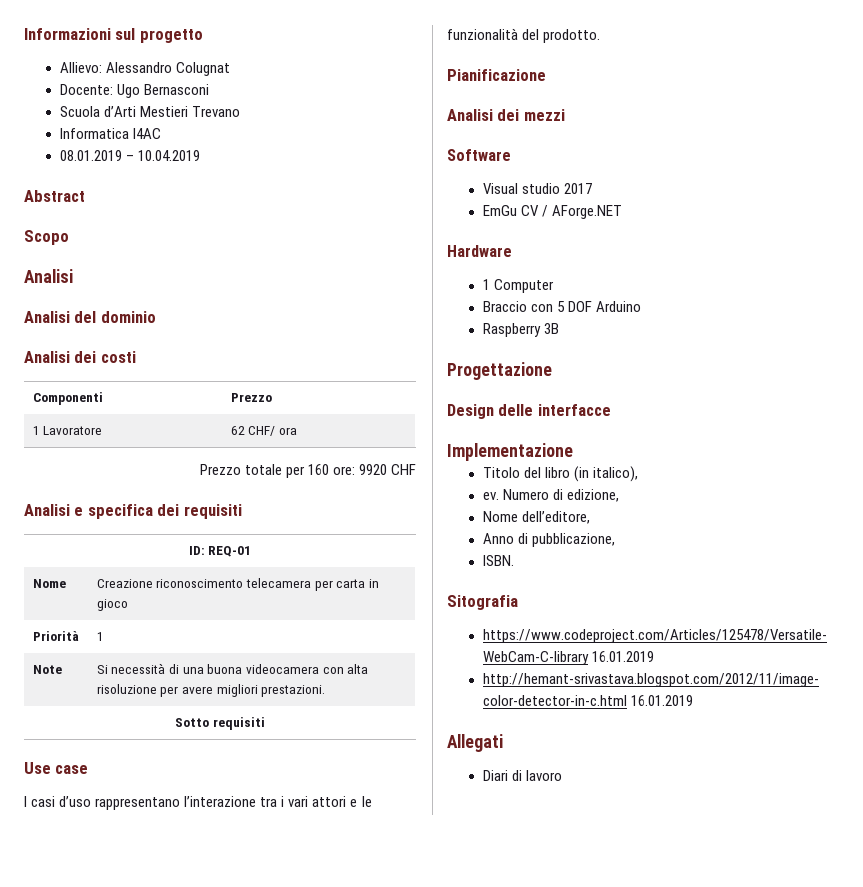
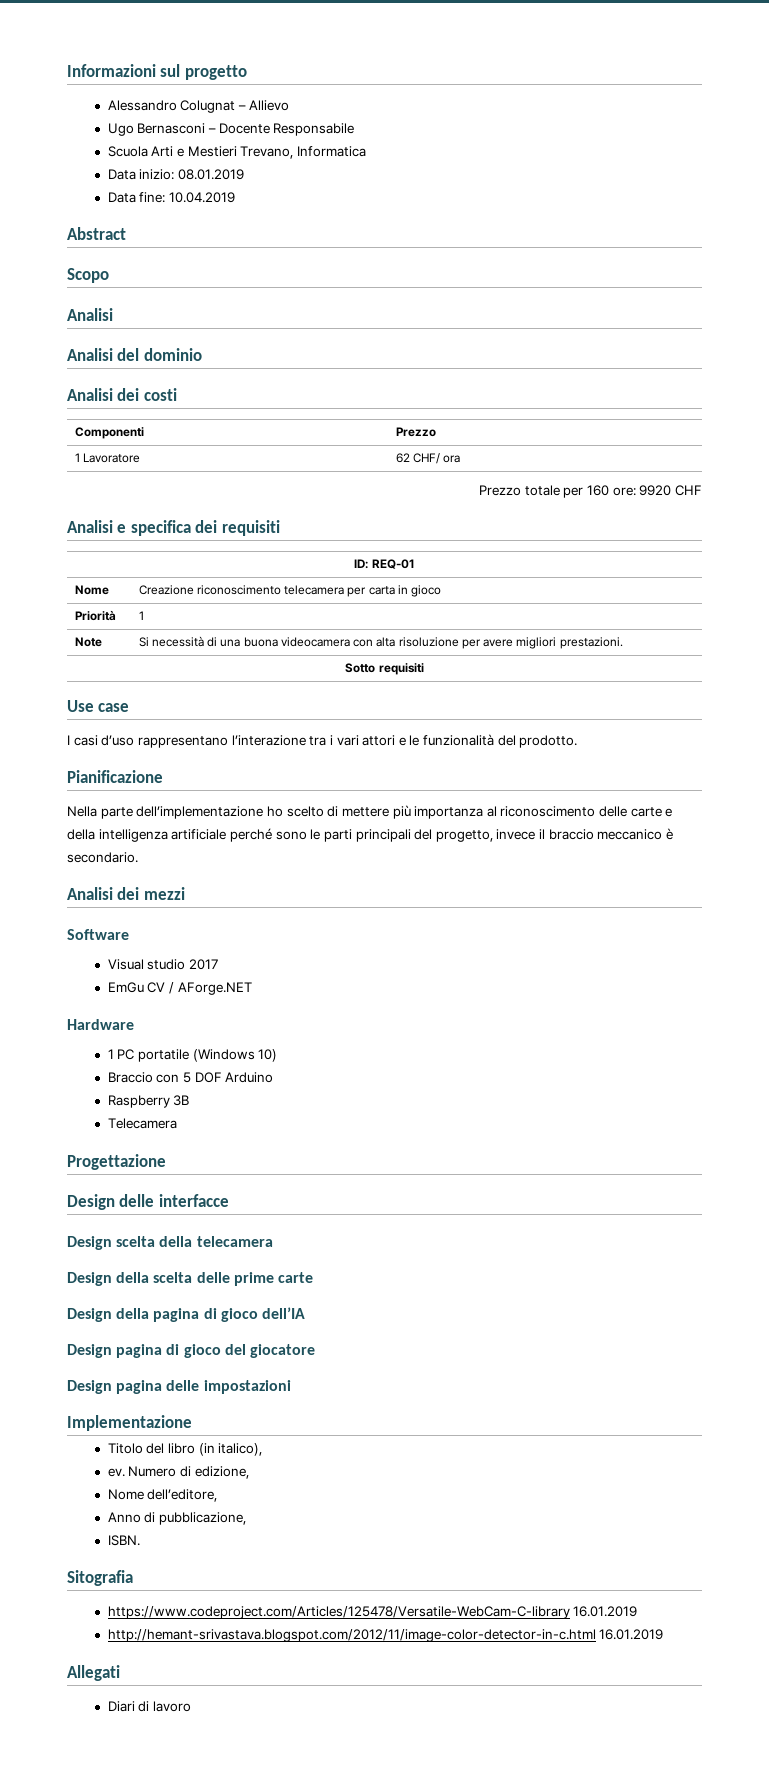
- Allievo: Alessandro Colugnat
- Docente: Ugo Bernasconi
- Scuola d’Arti Mestieri Trevano
- Informatica I4AC
- 08.01.2019 – 10.04.2019
+ Alessandro Colugnat – Allievo
+ Ugo Bernasconi – Docente Responsabile
+ Scuola Arti e Mestieri Trevano, Informatica
+ Data inizio: 08.01.2019
+ Data fine: 10.04.2019
+ Nella parte dell’implementazione ho scelto di mettere più importanza al riconoscimento delle carte e della intelligenza artificiale perché sono le parti principali del progetto, invece il braccio meccanico è secondario.
- 1 Computer
+ 1 PC portatile (Windows 10)
+ Telecamera
+ Design scelta della telecamera
+ Design della scelta delle prime carte
+ Design della pagina di gioco dell’IA
+ Design pagina di gioco del giocatore
+ Design pagina delle impostazioni

